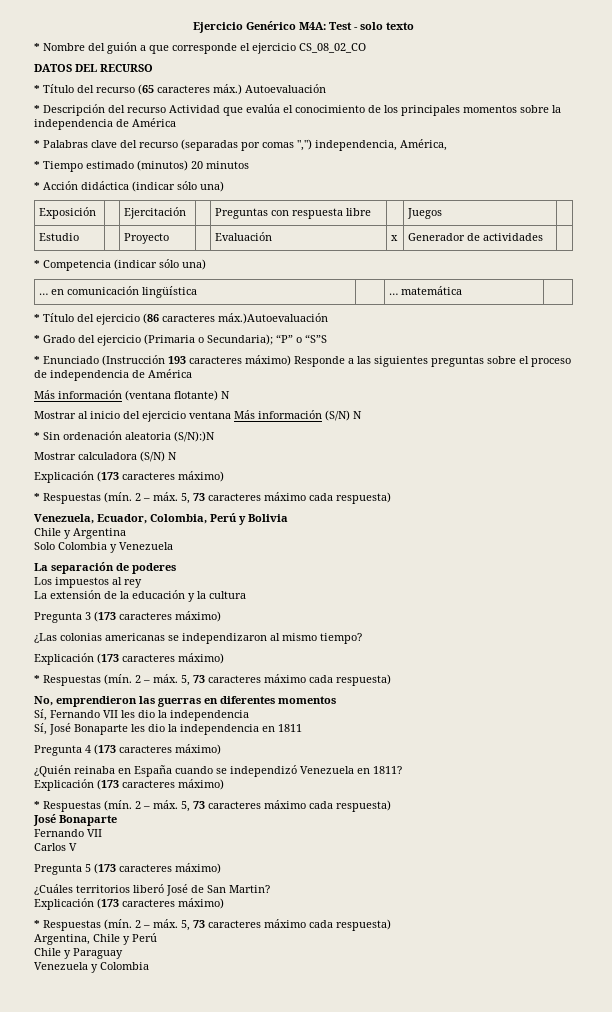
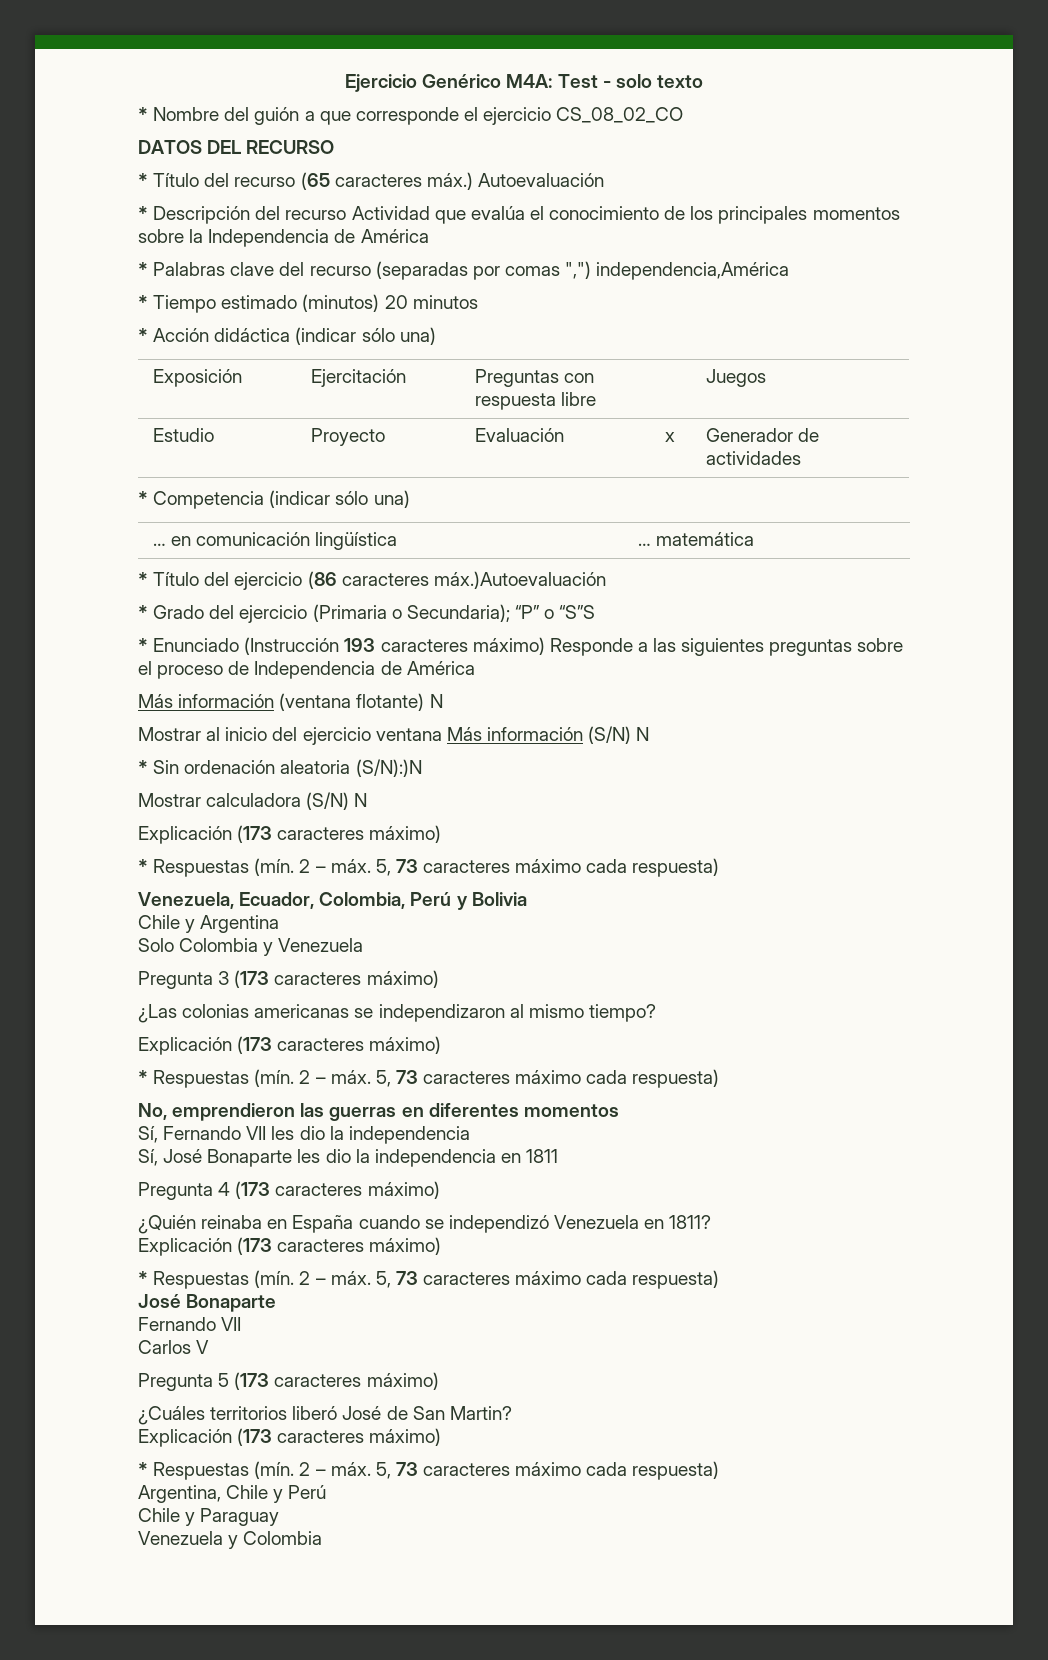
- * Descripción del recurso Actividad que evalúa el conocimiento de los principales momentos sobre la independencia de América
+ * Descripción del recurso Actividad que evalúa el conocimiento de los principales momentos sobre la Independencia de América
- * Palabras clave del recurso (separadas por comas ",") independencia, América,
+ * Palabras clave del recurso (separadas por comas ",") independencia,América
- * Enunciado (Instrucción 193 caracteres máximo) Responde a las siguientes preguntas sobre el proceso de independencia de América
+ * Enunciado (Instrucción 193 caracteres máximo) Responde a las siguientes preguntas sobre el proceso de Independencia de América
- La separación de poderes
- Los impuestos al rey
- La extensión de la educación y la cultura

